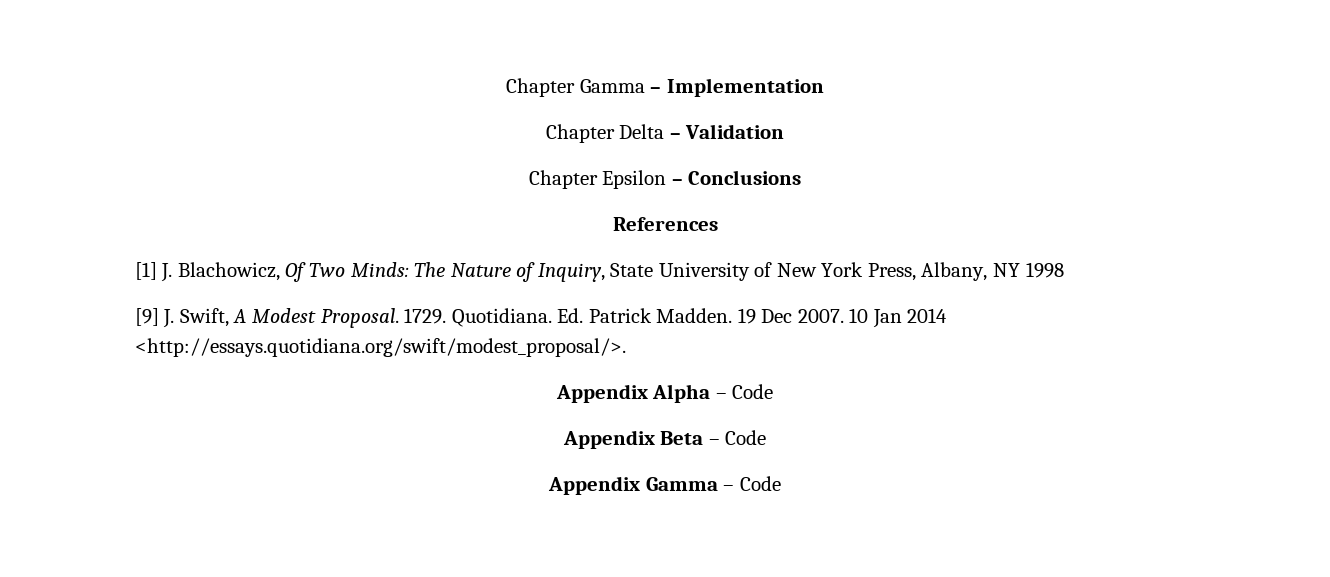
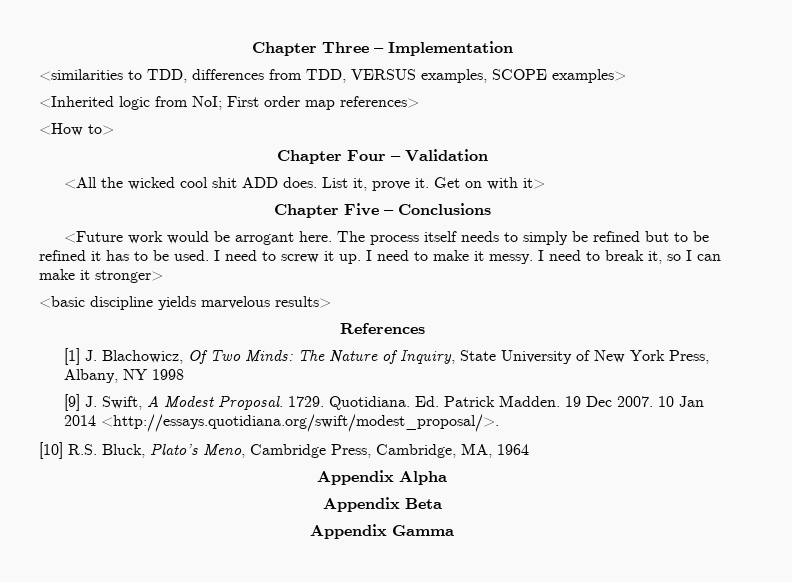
- Chapter Gamma – Implementation
+ Chapter Three – Implementation
- Chapter Delta – Validation
+ <similarities to TDD, differences from TDD, VERSUS examples, SCOPE examples>
+ <Inherited logic from NoI; First order map references>
+ <How to>
+ Chapter Four – Validation
- Chapter Epsilon – Conclusions
+ <All the wicked cool shit ADD does. List it, prove it. Get on with it>
+ Chapter Five – Conclusions
+ <Future work would be arrogant here. The process itself needs to simply be refined but to be refined it has to be used. I need to screw it up. I need to make it messy. I need to break it, so I can make it stronger>
+ <basic discipline yields marvelous results>
+ [10] R.S. Bluck, Plato’s Meno, Cambridge Press, Cambridge, MA, 1964
- Appendix Alpha – Code
+ Appendix Alpha
- Appendix Beta – Code
+ Appendix Beta
- Appendix Gamma – Code
+ Appendix Gamma

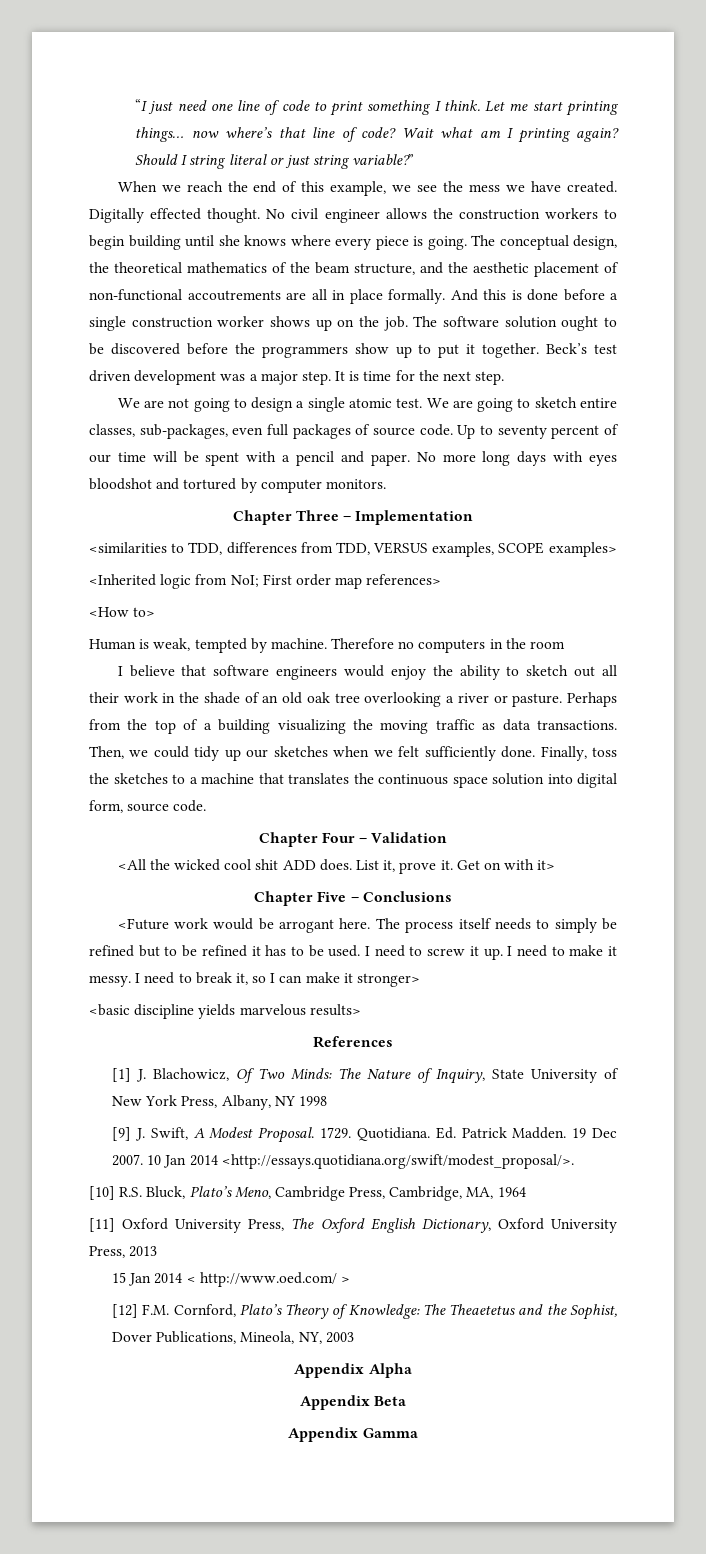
+ “I just need one line of code to print something I think. Let me start printing things… now where’s that line of code? Wait what am I printing again? Should I string literal or just string variable?”
+ When we reach the end of this example, we see the mess we have created. Digitally effected thought. No civil engineer allows the construction workers to begin building until she knows where every piece is going. The conceptual design, the theoretical mathematics of the beam structure, and the aesthetic placement of non-functional accoutrements are all in place formally. And this is done before a single construction worker shows up on the job. The software solution ought to be discovered before the programmers show up to put it together. Beck’s test driven development was a major step. It is time for the next step.
+ We are not going to design a single atomic test. We are going to sketch entire classes, sub-packages, even full packages of source code. Up to seventy percent of our time will be spent with a pencil and paper. No more long days with eyes bloodshot and tortured by computer monitors.
+ Human is weak, tempted by machine. Therefore no computers in the room
+ I believe that software engineers would enjoy the ability to sketch out all their work in the shade of an old oak tree overlooking a river or pasture. Perhaps from the top of a building visualizing the moving traffic as data transactions. Then, we could tidy up our sketches when we felt sufficiently done. Finally, toss the sketches to a machine that translates the continuous space solution into digital form, source code.
+ [11] Oxford University Press, The Oxford English Dictionary, Oxford University Press, 2013
+ 15 Jan 2014 < http://www.oed.com/ >
+ [12] F.M. Cornford, Plato’s Theory of Knowledge: The Theaetetus and the Sophist, Dover Publications, Mineola, NY, 2003

